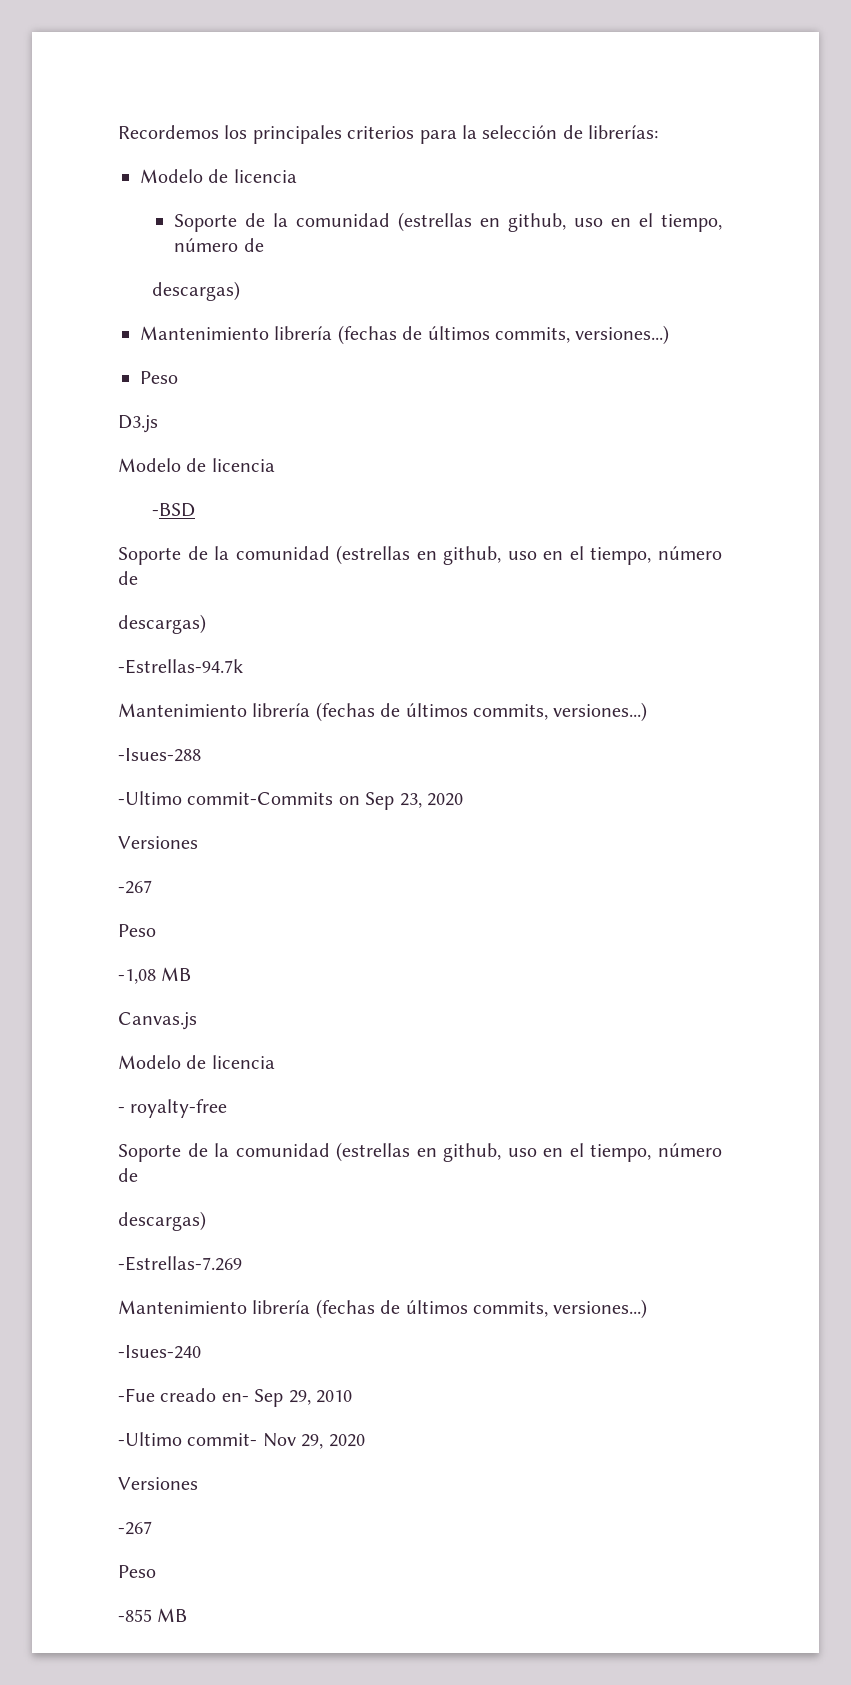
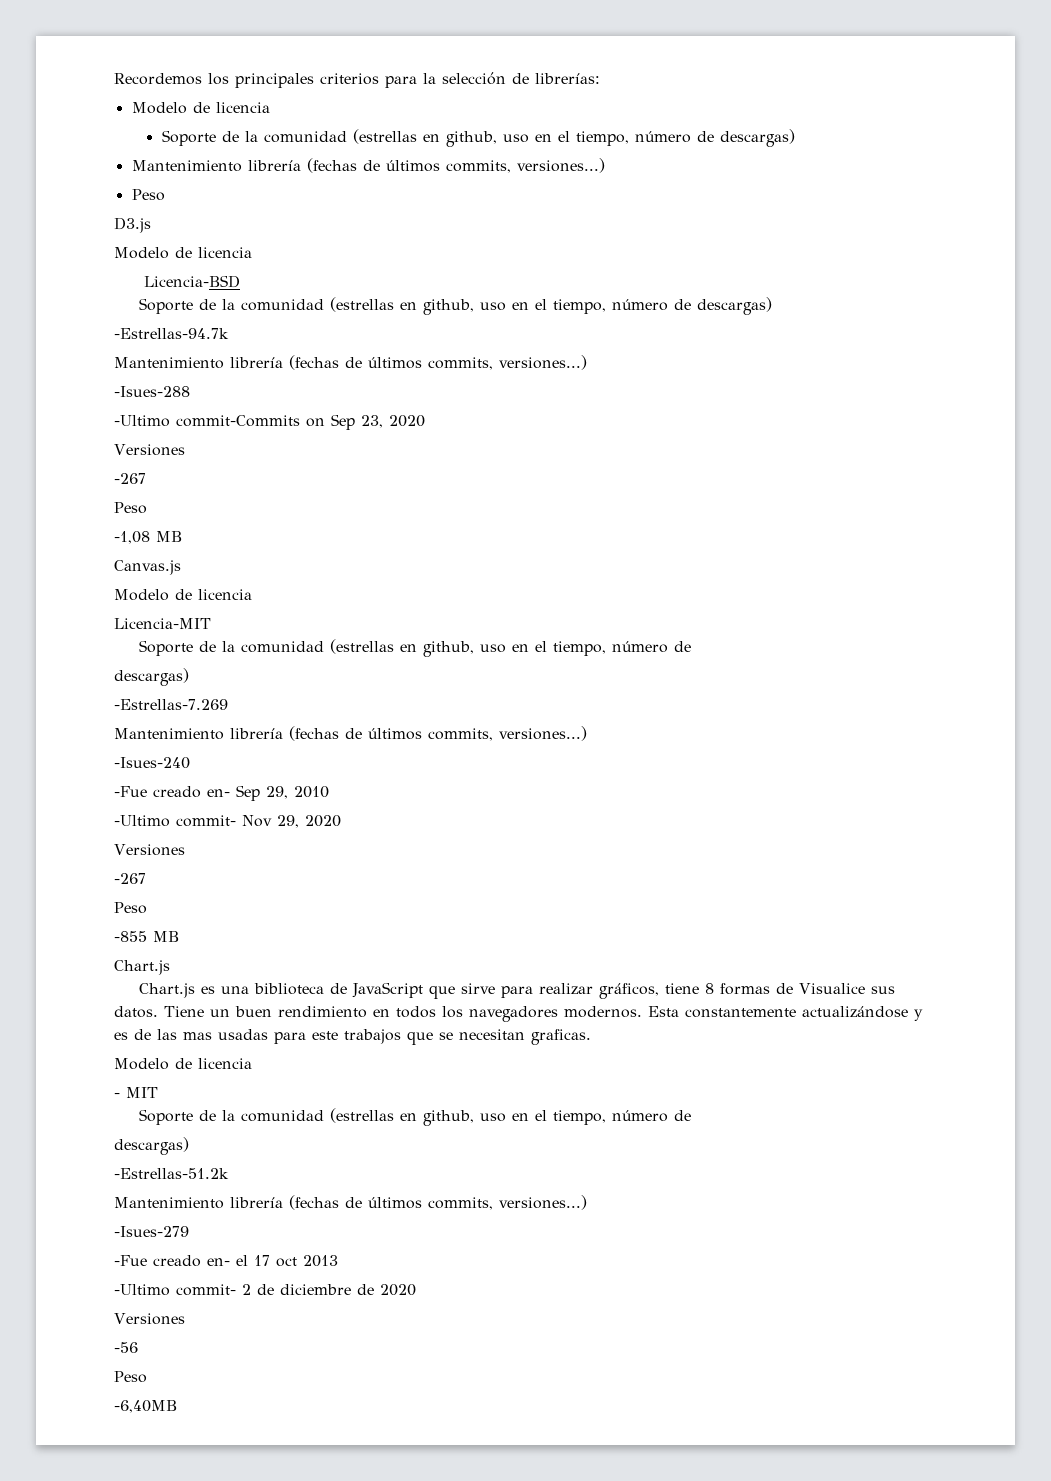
  Recordemos los principales criterios para la selección de librerías:
  Modelo de licencia
- Soporte de la comunidad (estrellas en github, uso en el tiempo, número de
- descargas)
+ Soporte de la comunidad (estrellas en github, uso en el tiempo, número de descargas)
- -BSD
- Soporte de la comunidad (estrellas en github, uso en el tiempo, número de
- descargas)
+ Licencia-BSD
+ Soporte de la comunidad (estrellas en github, uso en el tiempo, número de descargas)
- - royalty-free
+ Licencia-MIT
  -855 MB
+ Chart.js
+ Chart.js es una biblioteca de JavaScript que sirve para realizar gráficos, tiene 8 formas de Visualice sus datos. Tiene un buen rendimiento en todos los navegadores modernos. Esta constantemente actualizándose y es de las mas usadas para este trabajos que se necesitan graficas.
+ Modelo de licencia
+ - MIT
+ Soporte de la comunidad (estrellas en github, uso en el tiempo, número de
+ descargas)
+ -Estrellas-51.2k
+ Mantenimiento librería (fechas de últimos commits, versiones...)
+ -Isues-279
+ -Fue creado en- el 17 oct 2013
+ -Ultimo commit- 2 de diciembre de 2020
+ Versiones
+ -56
+ Peso
+ -6,40MB

